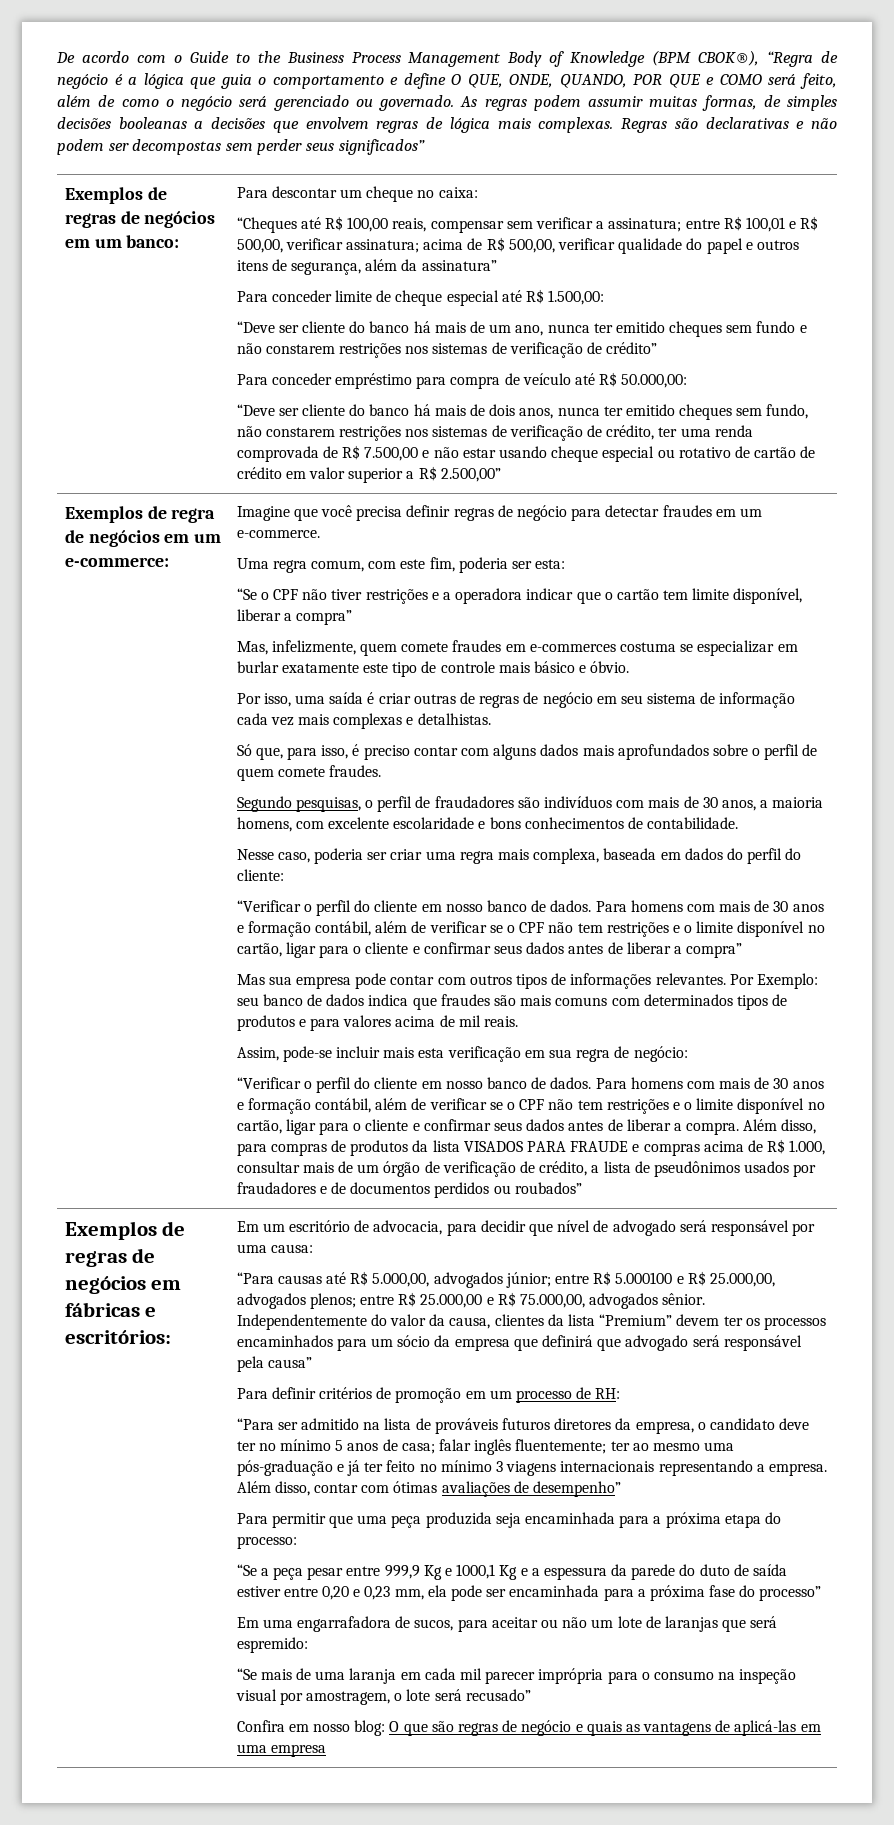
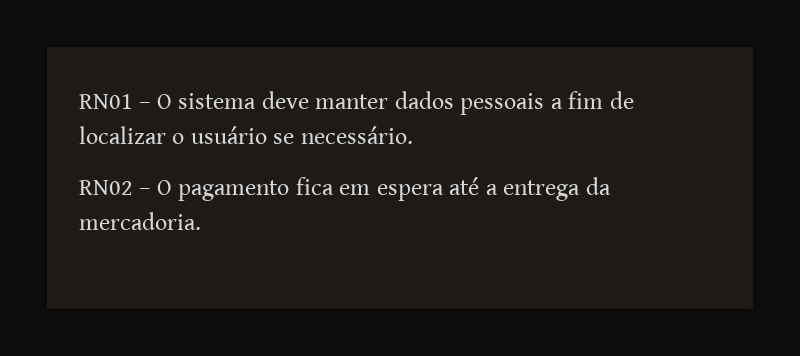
- De acordo com o Guide to the Business Process Management Body of Knowledge (BPM CBOK®), “Regra de negócio é a lógica que guia o comportamento e define O QUE, ONDE, QUANDO, POR QUE e COMO será feito, além de como o negócio será gerenciado ou governado. As regras podem assumir muitas formas, de simples decisões booleanas a decisões que envolvem regras de lógica mais complexas. Regras são declarativas e não podem ser decompostas sem perder seus significados”
- Exemplos de regras de negócios em um banco: | Para descontar um cheque no caixa:
- “Cheques até R$ 100,00 reais, compensar sem verificar a assinatura; entre R$ 100,01 e R$ 500,00, verificar assinatura; acima de R$ 500,00, verificar qualidade do papel e outros itens de segurança, além da assinatura”
- Para conceder limite de cheque especial até R$ 1.500,00:
- “Deve ser cliente do banco há mais de um ano, nunca ter emitido cheques sem fundo e não constarem restrições nos sistemas de verificação de crédito”
- Para conceder empréstimo para compra de veículo até R$ 50.000,00:
- “Deve ser cliente do banco há mais de dois anos, nunca ter emitido cheques sem fundo, não constarem restrições nos sistemas de verificação de crédito, ter uma renda comprovada de R$ 7.500,00 e não estar usando cheque especial ou rotativo de cartão de crédito em valor superior a R$ 2.500,00”
- Exemplos de regra de negócios em um e-commerce: | Imagine que você precisa definir regras de negócio para detectar fraudes em um e-commerce.
- Uma regra comum, com este fim, poderia ser esta:
- “Se o CPF não tiver restrições e a operadora indicar que o cartão tem limite disponível, liberar a compra”
- Mas, infelizmente, quem comete fraudes em e-commerces costuma se especializar em burlar exatamente este tipo de controle mais básico e óbvio.
- Por isso, uma saída é criar outras de regras de negócio em seu sistema de informação cada vez mais complexas e detalhistas.
- Só que, para isso, é preciso contar com alguns dados mais aprofundados sobre o perfil de quem comete fraudes.
- Segundo pesquisas, o perfil de fraudadores são indivíduos com mais de 30 anos, a maioria homens, com excelente escolaridade e bons conhecimentos de contabilidade.
- Nesse caso, poderia ser criar uma regra mais complexa, baseada em dados do perfil do cliente:
- “Verificar o perfil do cliente em nosso banco de dados. Para homens com mais de 30 anos e formação contábil, além de verificar se o CPF não tem restrições e o limite disponível no cartão, ligar para o cliente e confirmar seus dados antes de liberar a compra”
- Mas sua empresa pode contar com outros tipos de informações relevantes. Por Exemplo: seu banco de dados indica que fraudes são mais comuns com determinados tipos de produtos e para valores acima de mil reais.
- Assim, pode-se incluir mais esta verificação em sua regra de negócio:
- “Verificar o perfil do cliente em nosso banco de dados. Para homens com mais de 30 anos e formação contábil, além de verificar se o CPF não tem restrições e o limite disponível no cartão, ligar para o cliente e confirmar seus dados antes de liberar a compra. Além disso, para compras de produtos da lista VISADOS PARA FRAUDE e compras acima de R$ 1.000, consultar mais de um órgão de verificação de crédito, a lista de pseudônimos usados por fraudadores e de documentos perdidos ou roubados”
- Exemplos de regras de negócios em fábricas e escritórios: | Em um escritório de advocacia, para decidir que nível de advogado será responsável por uma causa:
- “Para causas até R$ 5.000,00, advogados júnior; entre R$ 5.000100 e R$ 25.000,00, advogados plenos; entre R$ 25.000,00 e R$ 75.000,00, advogados sênior. Independentemente do valor da causa, clientes da lista “Premium” devem ter os processos encaminhados para um sócio da empresa que definirá que advogado será responsável pela causa”
- Para definir critérios de promoção em um processo de RH:
- “Para ser admitido na lista de prováveis futuros diretores da empresa, o candidato deve ter no mínimo 5 anos de casa; falar inglês fluentemente; ter ao mesmo uma pós-graduação e já ter feito no mínimo 3 viagens internacionais representando a empresa. Além disso, contar com ótimas avaliações de desempenho”
- Para permitir que uma peça produzida seja encaminhada para a próxima etapa do processo:
- “Se a peça pesar entre 999,9 Kg e 1000,1 Kg e a espessura da parede do duto de saída estiver entre 0,20 e 0,23 mm, ela pode ser encaminhada para a próxima fase do processo”
- Em uma engarrafadora de sucos, para aceitar ou não um lote de laranjas que será espremido:
- “Se mais de uma laranja em cada mil parecer imprópria para o consumo na inspeção visual por amostragem, o lote será recusado”
- Confira em nosso blog: O que são regras de negócio e quais as vantagens de aplicá-las em uma empresa
+ RN01 – O sistema deve manter dados pessoais a fim de localizar o usuário se necessário.
+ RN02 – O pagamento fica em espera até a entrega da mercadoria.

